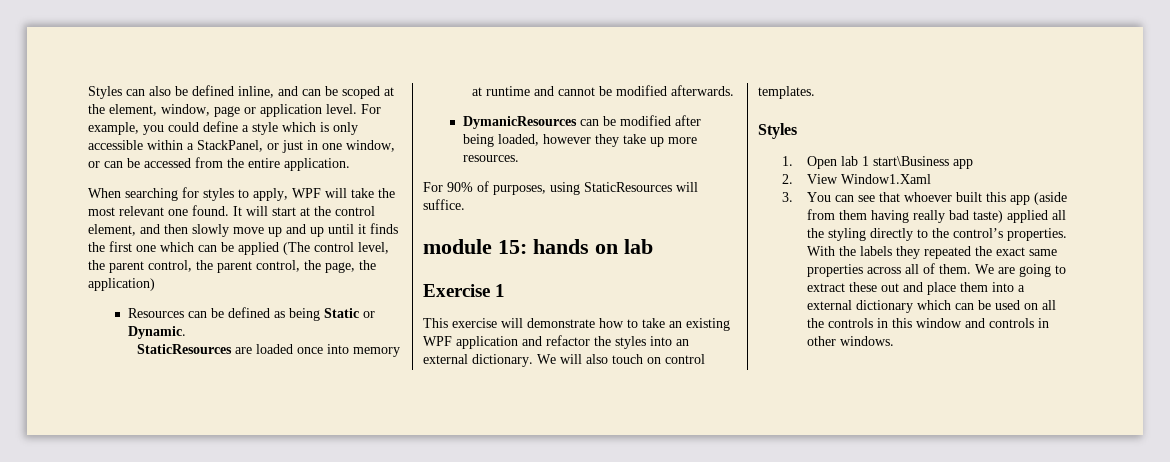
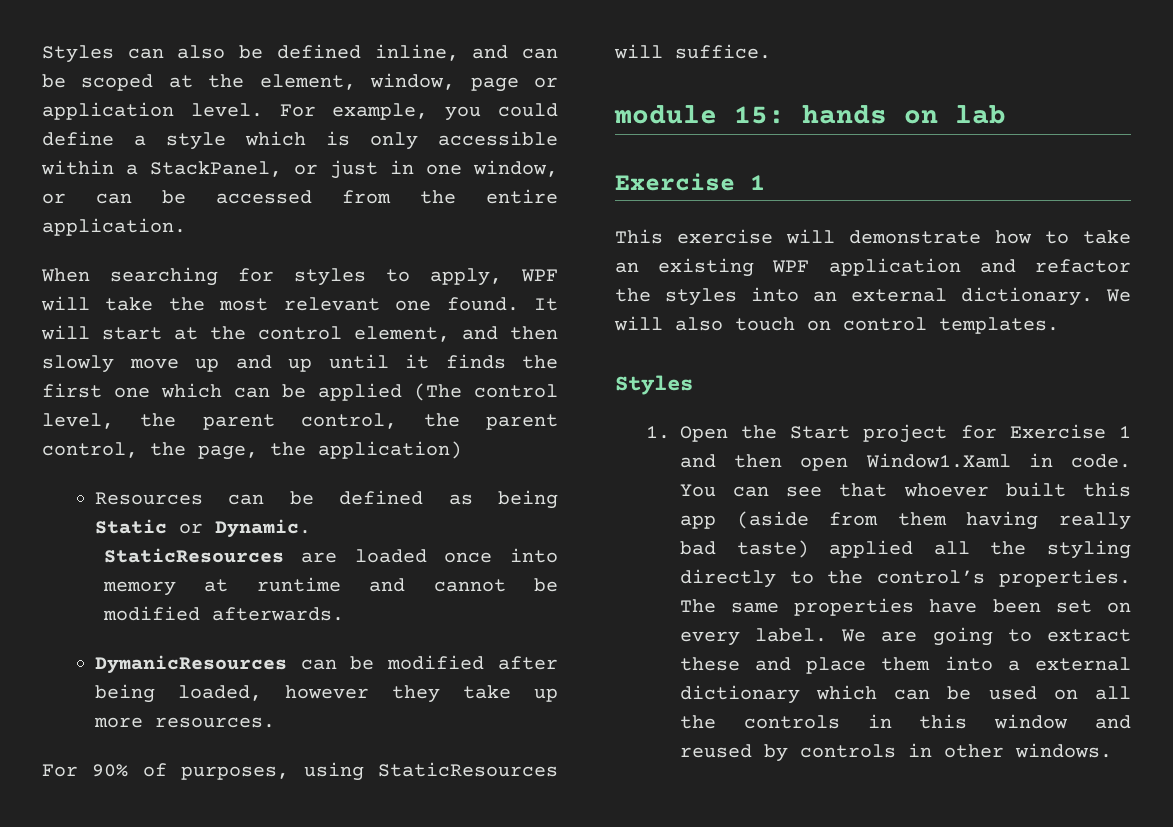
- 1. Open lab 1 start\Business app
- 2. View Window1.Xaml
- 3. You can see that whoever built this app (aside from them having really bad taste) applied all the styling directly to the control’s properties.
+ 1. Open the Start project for Exercise 1 and then open Window1.Xaml in code. You can see that whoever built this app (aside from them having really bad taste) applied all the styling directly to the control’s properties.
- With the labels they repeated the exact same properties across all of them.
+ The same properties have been set on every label.
- We are going to extract these out and place them into a external dictionary which can be used on all the controls in this window and controls in other windows.
+ We are going to extract these and place them into a external dictionary which can be used on all the controls in this window and reused by controls in other windows.

